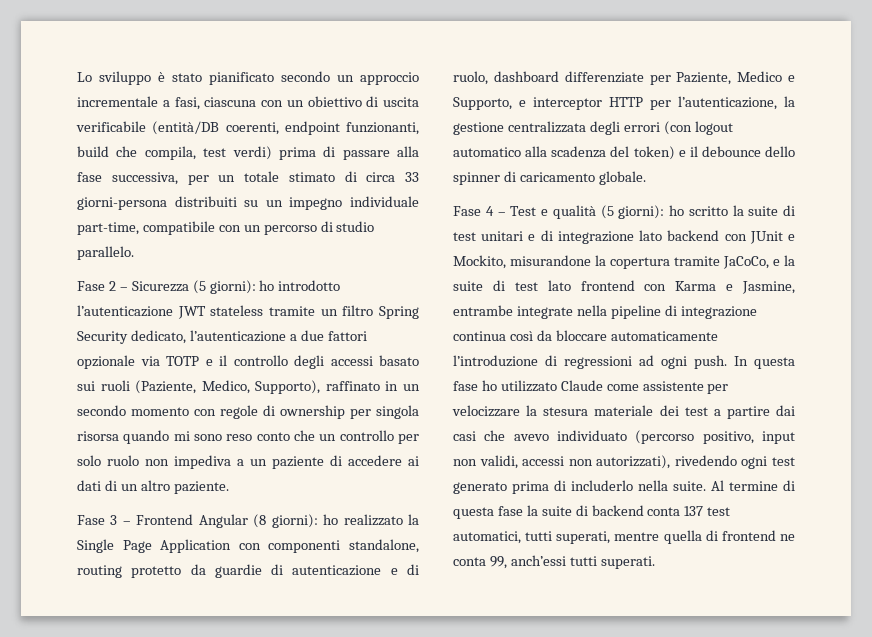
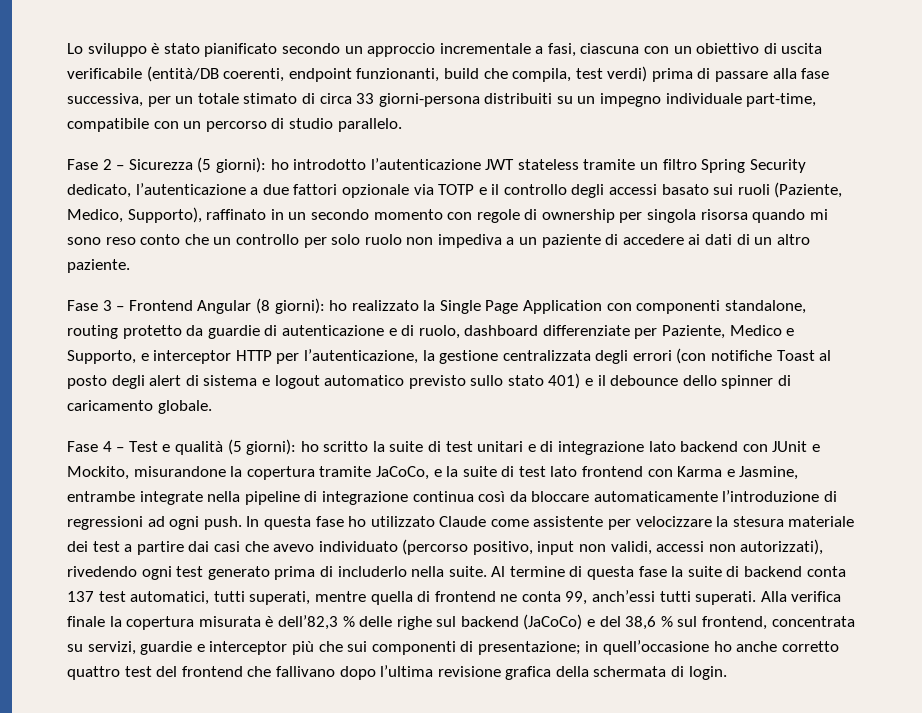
- Fase 3 – Frontend Angular (8 giorni): ho realizzato la Single Page Application con componenti standalone, routing protetto da guardie di autenticazione e di ruolo, dashboard differenziate per Paziente, Medico e Supporto, e interceptor HTTP per l’autenticazione, la gestione centralizzata degli errori (con logout automatico alla scadenza del token) e il debounce dello spinner di caricamento globale.
+ Fase 3 – Frontend Angular (8 giorni): ho realizzato la Single Page Application con componenti standalone, routing protetto da guardie di autenticazione e di ruolo, dashboard differenziate per Paziente, Medico e Supporto, e interceptor HTTP per l’autenticazione, la gestione centralizzata degli errori (con notifiche Toast al posto degli alert di sistema e logout automatico previsto sullo stato 401) e il debounce dello spinner di caricamento globale.
+ Alla verifica finale la copertura misurata è dell’82,3 % delle righe sul backend (JaCoCo) e del 38,6 % sul frontend, concentrata su servizi, guardie e interceptor più che sui componenti di presentazione; in quell’occasione ho anche corretto quattro test del frontend che fallivano dopo l’ultima revisione grafica della schermata di login.

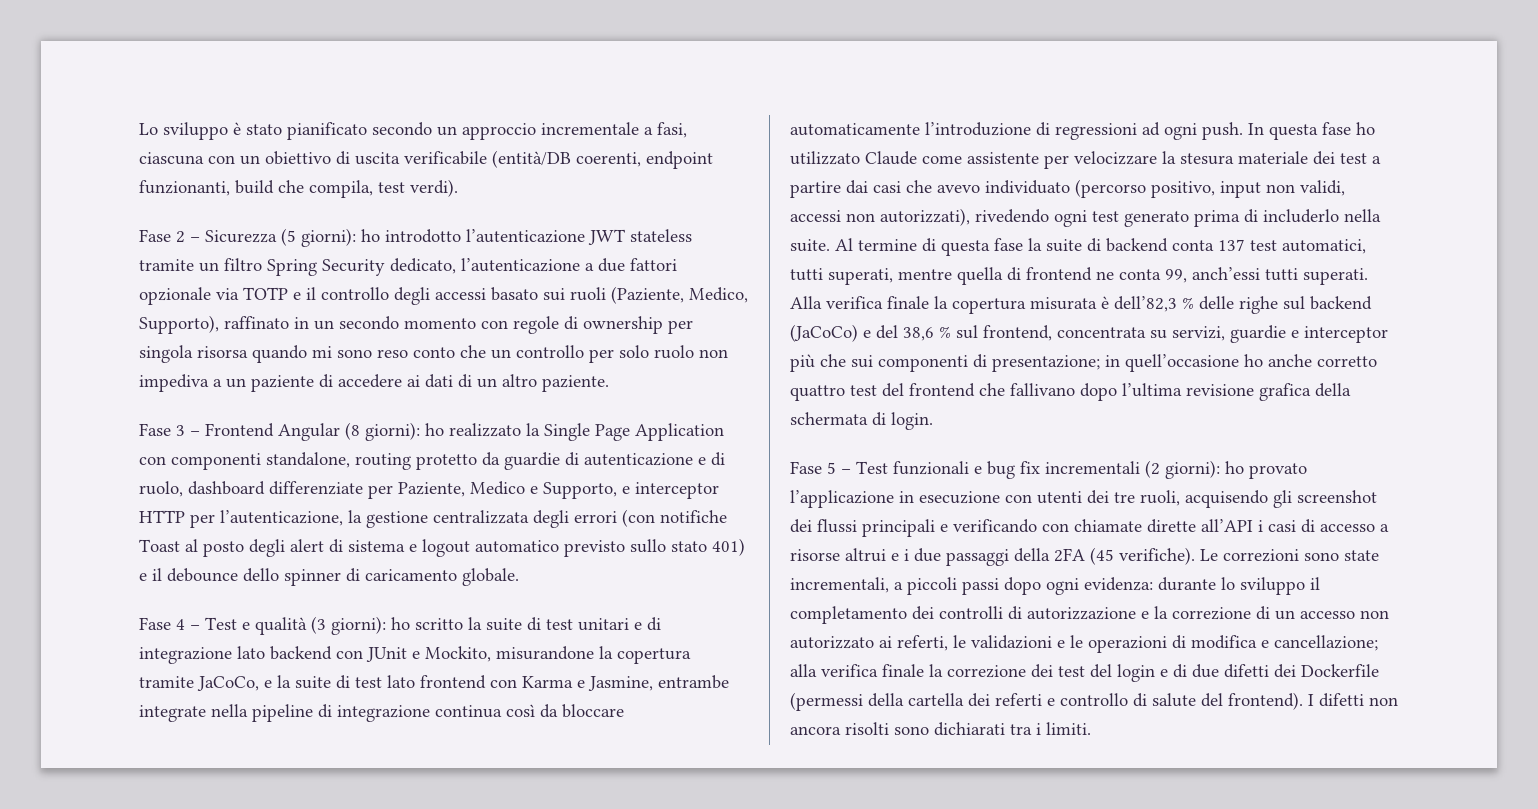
- Lo sviluppo è stato pianificato secondo un approccio incrementale a fasi, ciascuna con un obiettivo di uscita verificabile (entità/DB coerenti, endpoint funzionanti, build che compila, test verdi) prima di passare alla fase successiva, per un totale stimato di circa 33 giorni-persona distribuiti su un impegno individuale part-time, compatibile con un percorso di studio parallelo.
+ Lo sviluppo è stato pianificato secondo un approccio incrementale a fasi, ciascuna con un obiettivo di uscita verificabile (entità/DB coerenti, endpoint funzionanti, build che compila, test verdi).
- Fase 4 – Test e qualità (5 giorni): ho scritto la suite di test unitari e di integrazione lato backend con JUnit e Mockito, misurandone la copertura tramite JaCoCo, e la suite di test lato frontend con Karma e Jasmine, entrambe integrate nella pipeline di integrazione continua così da bloccare automaticamente l’introduzione di regressioni ad ogni push.
+ Fase 4 – Test e qualità (3 giorni): ho scritto la suite di test unitari e di integrazione lato backend con JUnit e Mockito, misurandone la copertura tramite JaCoCo, e la suite di test lato frontend con Karma e Jasmine, entrambe integrate nella pipeline di integrazione continua così da bloccare automaticamente l’introduzione di regressioni ad ogni push.
+ Fase 5 – Test funzionali e bug fix incrementali (2 giorni): ho provato l’applicazione in esecuzione con utenti dei tre ruoli, acquisendo gli screenshot dei flussi principali e verificando con chiamate dirette all’API i casi di accesso a risorse altrui e i due passaggi della 2FA (45 verifiche). Le correzioni sono state incrementali, a piccoli passi dopo ogni evidenza: durante lo sviluppo il completamento dei controlli di autorizzazione e la correzione di un accesso non autorizzato ai referti, le validazioni e le operazioni di modifica e cancellazione; alla verifica finale la correzione dei test del login e di due difetti dei Dockerfile (permessi della cartella dei referti e controllo di salute del frontend). I difetti non ancora risolti sono dichiarati tra i limiti.

